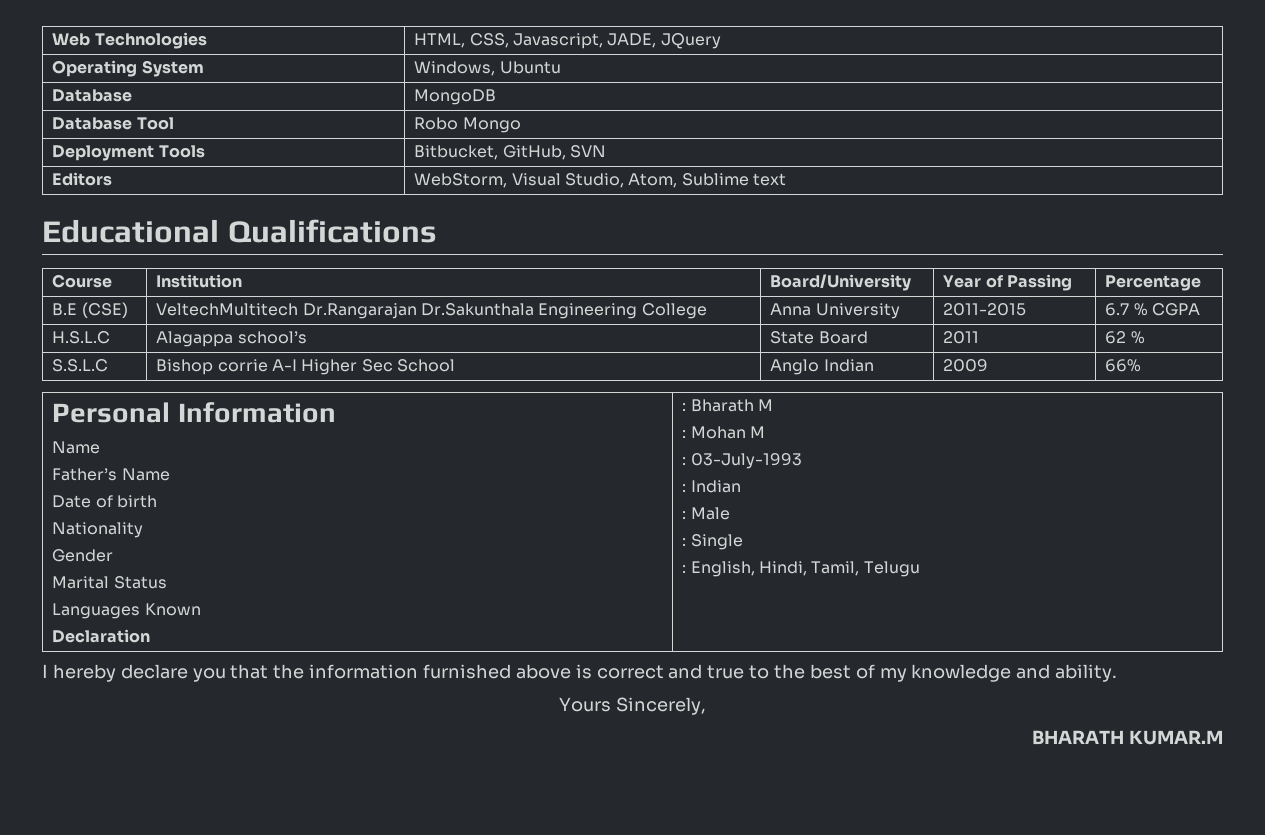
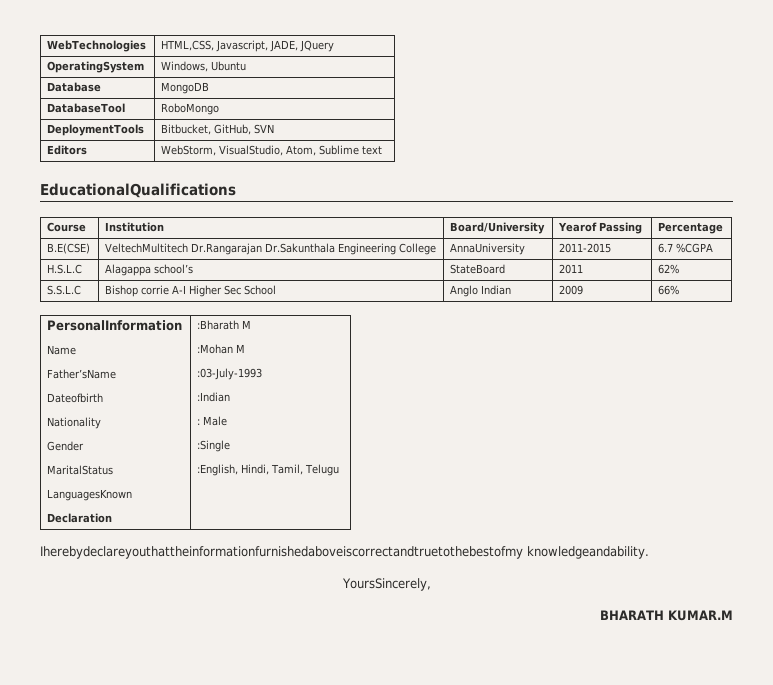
- Web Technologies | HTML, CSS, Javascript, JADE, JQuery
+ WebTechnologies | HTML,CSS, Javascript, JADE, JQuery
- Operating System | Windows, Ubuntu
+ OperatingSystem | Windows, Ubuntu
- Database Tool | Robo Mongo
- Deployment Tools | Bitbucket, GitHub, SVN
+ DatabaseTool | RoboMongo
+ DeploymentTools | Bitbucket, GitHub, SVN
- Editors | WebStorm, Visual Studio, Atom, Sublime text
+ Editors | WebStorm, VisualStudio, Atom, Sublime text
- Educational Qualifications
+ EducationalQualifications
- Course | Institution | Board/University | Year of Passing | Percentage
+ Course | Institution | Board/University | Yearof Passing | Percentage
- B.E (CSE) | VeltechMultitech Dr.Rangarajan Dr.Sakunthala Engineering College | Anna University | 2011-2015 | 6.7 % CGPA
+ B.E(CSE) | VeltechMultitech Dr.Rangarajan Dr.Sakunthala Engineering College | AnnaUniversity | 2011-2015 | 6.7 %CGPA
- H.S.L.C | Alagappa school’s | State Board | 2011 | 62 %
+ H.S.L.C | Alagappa school’s | StateBoard | 2011 | 62%
- Personal Information
+ PersonalInformation
  Name
- Father’s Name
- Date of birth
+ Father’sName
+ Dateofbirth
  Nationality
  Gender
- Marital Status
- Languages Known
- Declaration | : Bharath M
- : Mohan M
- : 03-July-1993
- : Indian
+ MaritalStatus
+ LanguagesKnown
+ Declaration | :Bharath M
+ :Mohan M
+ :03-July-1993
+ :Indian
  : Male
- : Single
- : English, Hindi, Tamil, Telugu
- I hereby declare you that the information furnished above is correct and true to the best of my knowledge and ability.
- Yours Sincerely,
+ :Single
+ :English, Hindi, Tamil, Telugu
+ Iherebydeclareyouthattheinformationfurnishedaboveiscorrectandtruetothebestofmy knowledgeandability.
+ YoursSincerely,

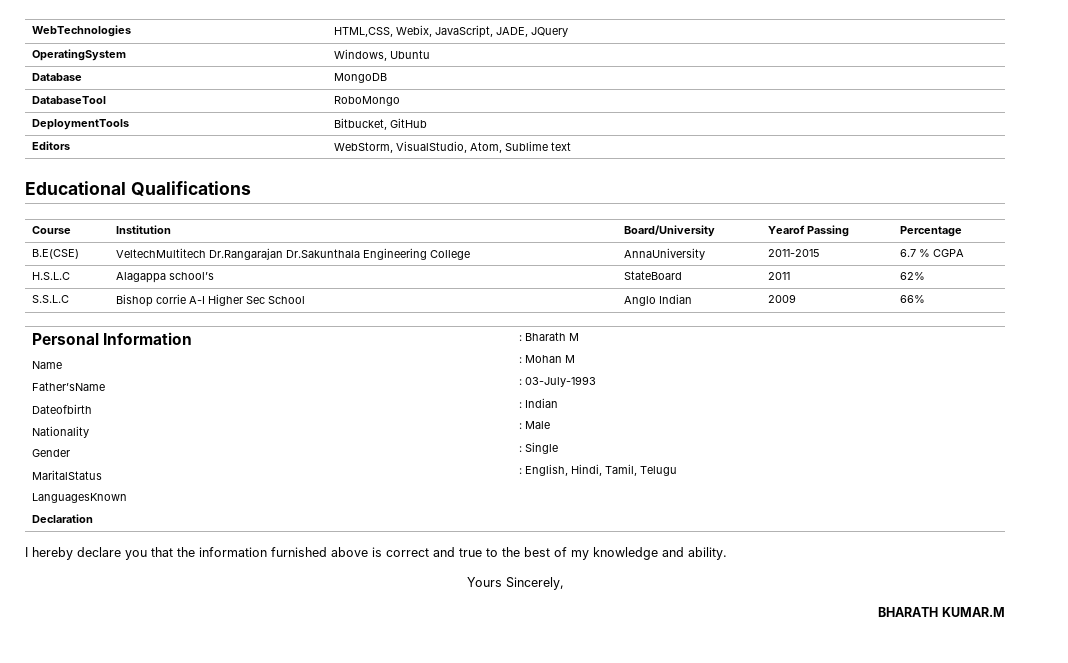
- WebTechnologies | HTML,CSS, Javascript, JADE, JQuery
+ WebTechnologies | HTML,CSS, Webix, JavaScript, JADE, JQuery
- DeploymentTools | Bitbucket, GitHub, SVN
+ DeploymentTools | Bitbucket, GitHub
- EducationalQualifications
+ Educational Qualifications
- B.E(CSE) | VeltechMultitech Dr.Rangarajan Dr.Sakunthala Engineering College | AnnaUniversity | 2011-2015 | 6.7 %CGPA
+ B.E(CSE) | VeltechMultitech Dr.Rangarajan Dr.Sakunthala Engineering College | AnnaUniversity | 2011-2015 | 6.7 % CGPA
- PersonalInformation
+ Personal Information
  Name
  Father’sName
  Dateofbirth
  Nationality
  Gender
  MaritalStatus
  LanguagesKnown
- Declaration | :Bharath M
- :Mohan M
- :03-July-1993
- :Indian
+ Declaration | : Bharath M
+ : Mohan M
+ : 03-July-1993
+ : Indian
  : Male
- :Single
- :English, Hindi, Tamil, Telugu
- Iherebydeclareyouthattheinformationfurnishedaboveiscorrectandtruetothebestofmy knowledgeandability.
- YoursSincerely,
+ : Single
+ : English, Hindi, Tamil, Telugu
+ I hereby declare you that the information furnished above is correct and true to the best of my knowledge and ability.
+ Yours Sincerely,

